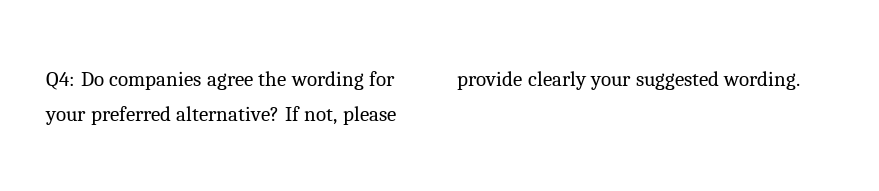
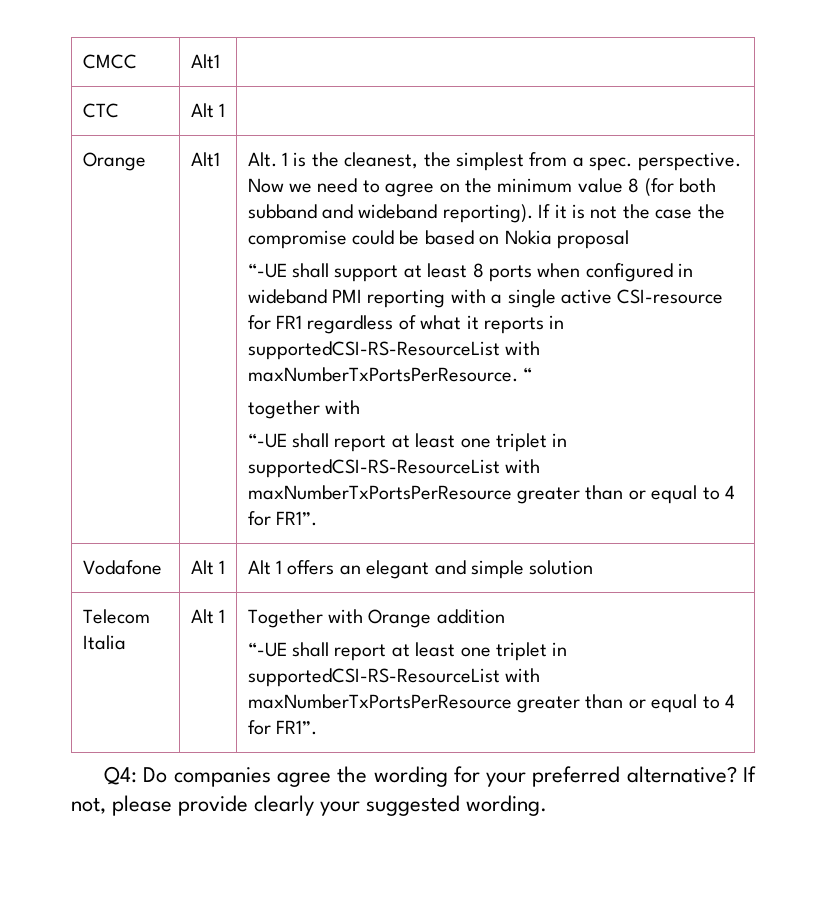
+ CMCC | Alt1 |
+ CTC | Alt 1 |
+ Orange | Alt1 | Alt. 1 is the cleanest, the simplest from a spec. perspective. Now we need to agree on the minimum value 8 (for both subband and wideband reporting). If it is not the case the compromise could be based on Nokia proposal
+ “-UE shall support at least 8 ports when configured in wideband PMI reporting with a single active CSI-resource for FR1 regardless of what it reports in supportedCSI-RS-ResourceList with maxNumberTxPortsPerResource. “
+ together with
+ “-UE shall report at least one triplet in supportedCSI-RS-ResourceList with maxNumberTxPortsPerResource greater than or equal to 4 for FR1”.
+ Vodafone | Alt 1 | Alt 1 offers an elegant and simple solution
+ Telecom Italia | Alt 1 | Together with Orange addition
+ “-UE shall report at least one triplet in supportedCSI-RS-ResourceList with maxNumberTxPortsPerResource greater than or equal to 4 for FR1”.

